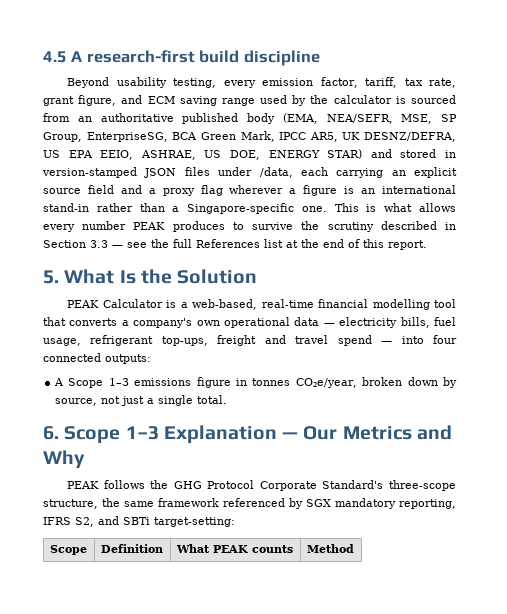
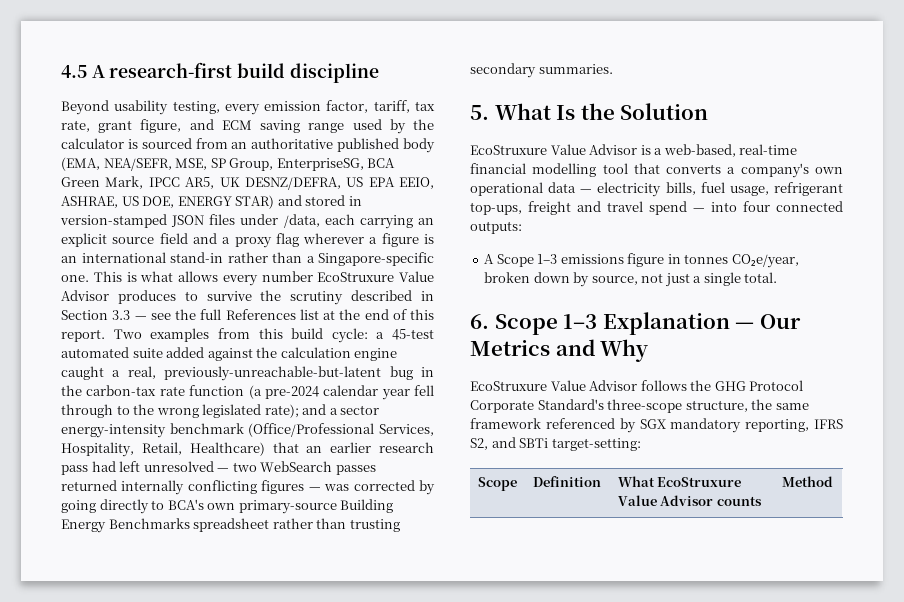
- This is what allows every number PEAK produces to survive the scrutiny described in Section 3.3 — see the full References list at the end of this report.
+ This is what allows every number EcoStruxure Value Advisor produces to survive the scrutiny described in Section 3.3 — see the full References list at the end of this report. Two examples from this build cycle: a 45-test automated suite added against the calculation engine caught a real, previously-unreachable-but-latent bug in the carbon-tax rate function (a pre-2024 calendar year fell through to the wrong legislated rate); and a sector energy-intensity benchmark (Office/Professional Services, Hospitality, Retail, Healthcare) that an earlier research pass had left unresolved — two WebSearch passes returned internally conflicting figures — was corrected by going directly to BCA's own primary-source Building Energy Benchmarks spreadsheet rather than trusting secondary summaries.
- PEAK Calculator is a web-based, real-time financial modelling tool that converts a company's own operational data — electricity bills, fuel usage, refrigerant top-ups, freight and travel spend — into four connected outputs:
+ EcoStruxure Value Advisor is a web-based, real-time financial modelling tool that converts a company's own operational data — electricity bills, fuel usage, refrigerant top-ups, freight and travel spend — into four connected outputs:
- PEAK follows the GHG Protocol Corporate Standard's three-scope structure, the same framework referenced by SGX mandatory reporting, IFRS S2, and SBTi target-setting:
+ EcoStruxure Value Advisor follows the GHG Protocol Corporate Standard's three-scope structure, the same framework referenced by SGX mandatory reporting, IFRS S2, and SBTi target-setting:
- Scope | Definition | What PEAK counts | Method
+ Scope | Definition | What EcoStruxure Value Advisor counts | Method

